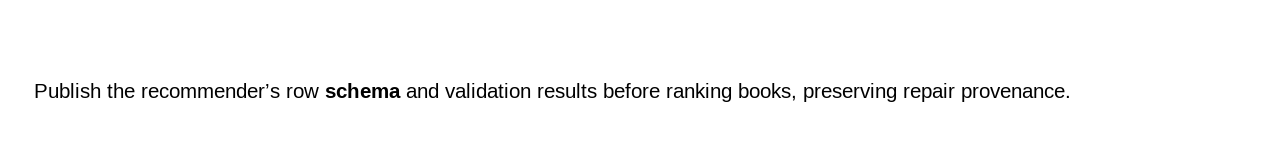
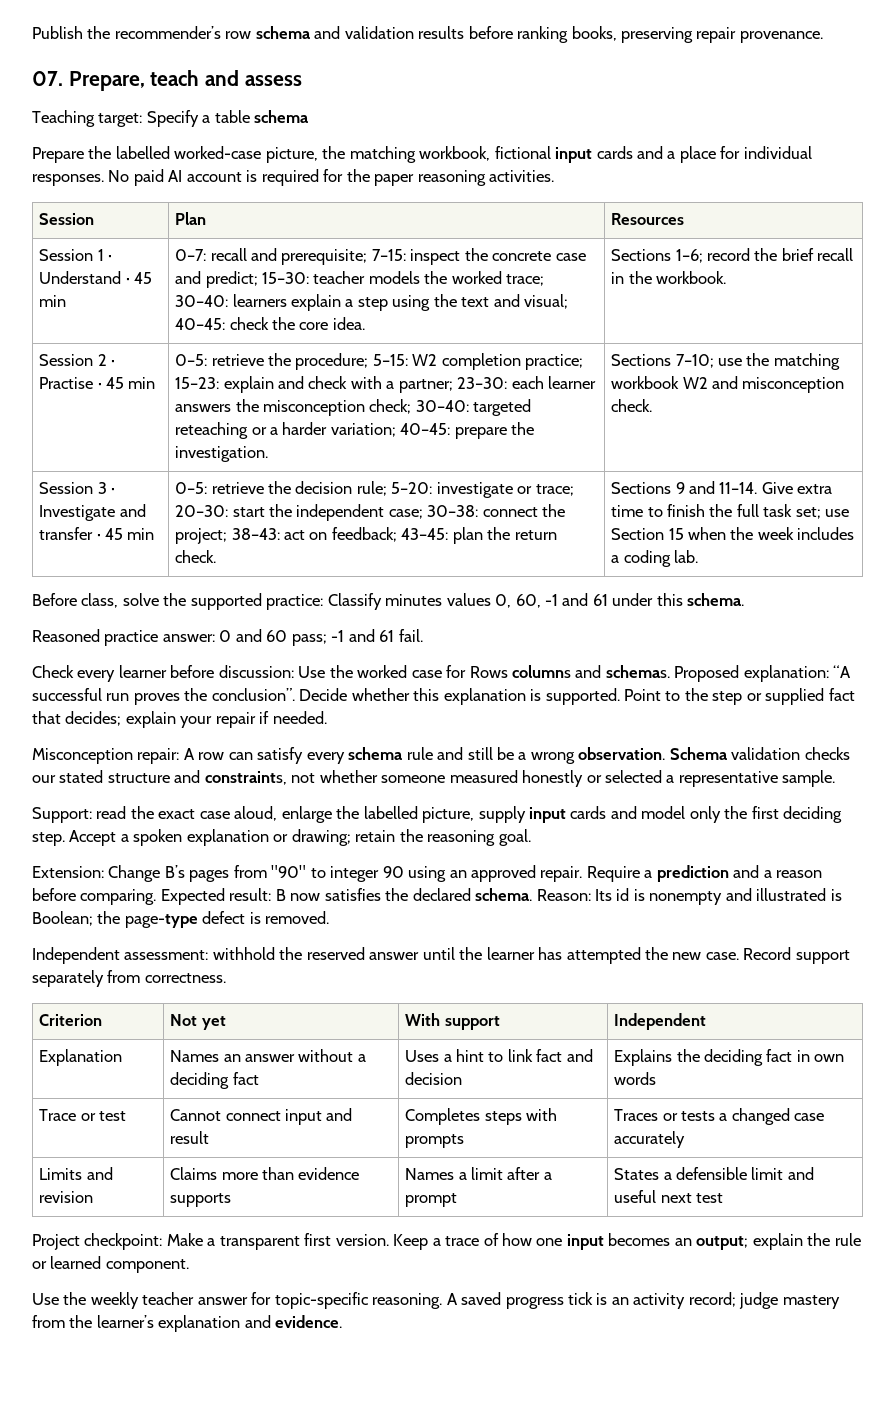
+ 07. Prepare, teach and assess
+ Teaching target: Specify a table schema
+ Prepare the labelled worked-case picture, the matching workbook, fictional input cards and a place for individual responses. No paid AI account is required for the paper reasoning activities.
+ Session | Plan | Resources
+ Session 1 · Understand · 45 min | 0–7: recall and prerequisite; 7–15: inspect the concrete case and predict; 15–30: teacher models the worked trace; 30–40: learners explain a step using the text and visual; 40–45: check the core idea. | Sections 1–6; record the brief recall in the workbook.
+ Session 2 · Practise · 45 min | 0–5: retrieve the procedure; 5–15: W2 completion practice; 15–23: explain and check with a partner; 23–30: each learner answers the misconception check; 30–40: targeted reteaching or a harder variation; 40–45: prepare the investigation. | Sections 7–10; use the matching workbook W2 and misconception check.
+ Session 3 · Investigate and transfer · 45 min | 0–5: retrieve the decision rule; 5–20: investigate or trace; 20–30: start the independent case; 30–38: connect the project; 38–43: act on feedback; 43–45: plan the return check. | Sections 9 and 11–14. Give extra time to finish the full task set; use Section 15 when the week includes a coding lab.
+ Before class, solve the supported practice: Classify minutes values 0, 60, -1 and 61 under this schema.
+ Reasoned practice answer: 0 and 60 pass; -1 and 61 fail.
+ Check every learner before discussion: Use the worked case for Rows columns and schemas. Proposed explanation: “A successful run proves the conclusion”. Decide whether this explanation is supported. Point to the step or supplied fact that decides; explain your repair if needed.
+ Misconception repair: A row can satisfy every schema rule and still be a wrong observation. Schema validation checks our stated structure and constraints, not whether someone measured honestly or selected a representative sample.
+ Support: read the exact case aloud, enlarge the labelled picture, supply input cards and model only the first deciding step. Accept a spoken explanation or drawing; retain the reasoning goal.
+ Extension: Change B’s pages from "90" to integer 90 using an approved repair. Require a prediction and a reason before comparing. Expected result: B now satisfies the declared schema. Reason: Its id is nonempty and illustrated is Boolean; the page-type defect is removed.
+ Independent assessment: withhold the reserved answer until the learner has attempted the new case. Record support separately from correctness.
+ Criterion | Not yet | With support | Independent
+ Explanation | Names an answer without a deciding fact | Uses a hint to link fact and decision | Explains the deciding fact in own words
+ Trace or test | Cannot connect input and result | Completes steps with prompts | Traces or tests a changed case accurately
+ Limits and revision | Claims more than evidence supports | Names a limit after a prompt | States a defensible limit and useful next test
+ Project checkpoint: Make a transparent first version. Keep a trace of how one input becomes an output; explain the rule or learned component.
+ Use the weekly teacher answer for topic-specific reasoning. A saved progress tick is an activity record; judge mastery from the learner’s explanation and evidence.

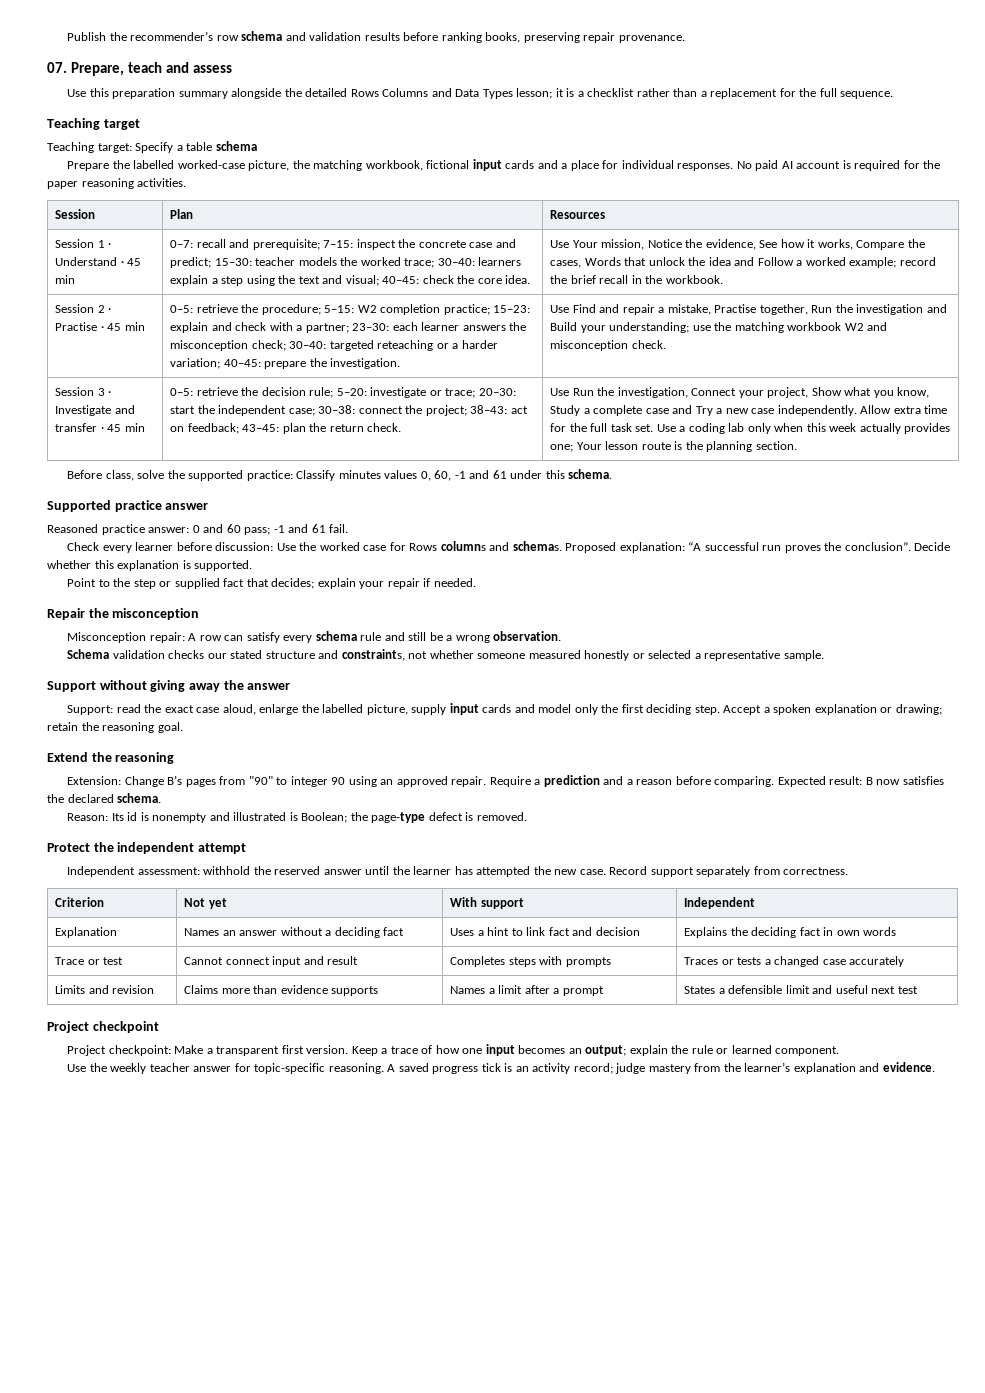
+ Use this preparation summary alongside the detailed Rows Columns and Data Types lesson; it is a checklist rather than a replacement for the full sequence.
+ Teaching target
- Sections 1–6; record the brief recall in the workbook.
+ Use Your mission, Notice the evidence, See how it works, Compare the cases, Words that unlock the idea and Follow a worked example; record the brief recall in the workbook.
- Sections 7–10; use the matching workbook W2 and misconception check.
+ Use Find and repair a mistake, Practise together, Run the investigation and Build your understanding; use the matching workbook W2 and misconception check.
- Sections 9 and 11–14. Give extra time to finish the full task set; use Section 15 when the week includes a coding lab.
+ Use Run the investigation, Connect your project, Show what you know, Study a complete case and Try a new case independently. Allow extra time for the full task set. Use a coding lab only when this week actually provides one; Your lesson route is the planning section.
+ Supported practice answer
- Decide whether this explanation is supported. Point to the step or supplied fact that decides; explain your repair if needed.
+ Decide whether this explanation is supported.
+ Point to the step or supplied fact that decides; explain your repair if needed.
+ Repair the misconception
- Misconception repair: A row can satisfy every schema rule and still be a wrong observation. Schema validation checks our stated structure and constraints, not whether someone measured honestly or selected a representative sample.
+ Misconception repair: A row can satisfy every schema rule and still be a wrong observation.
+ Schema validation checks our stated structure and constraints, not whether someone measured honestly or selected a representative sample.
+ Support without giving away the answer
+ Extend the reasoning
- Expected result: B now satisfies the declared schema. Reason: Its id is nonempty and illustrated is Boolean; the page-type defect is removed.
+ Expected result: B now satisfies the declared schema.
+ Reason: Its id is nonempty and illustrated is Boolean; the page-type defect is removed.
+ Protect the independent attempt
+ Project checkpoint

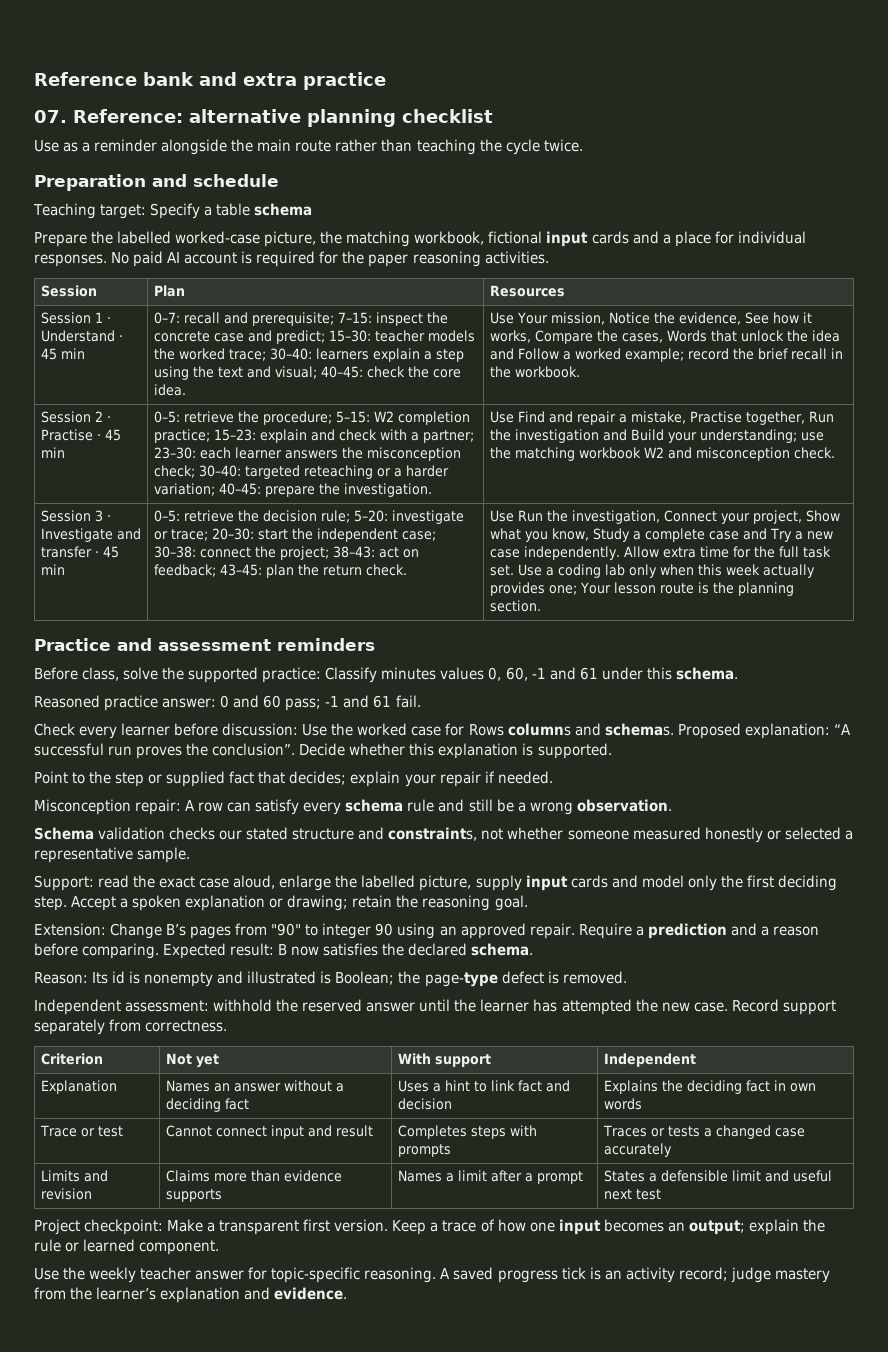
- Publish the recommender’s row schema and validation results before ranking books, preserving repair provenance.
- 07. Prepare, teach and assess
- Use this preparation summary alongside the detailed Rows Columns and Data Types lesson; it is a checklist rather than a replacement for the full sequence.
- Teaching target
+ Reference bank and extra practice
+ 07. Reference: alternative planning checklist
+ Use as a reminder alongside the main route rather than teaching the cycle twice.
+ Preparation and schedule
+ Practice and assessment reminders
- Supported practice answer
- Repair the misconception
- Support without giving away the answer
- Extend the reasoning
- Protect the independent attempt
- Project checkpoint

